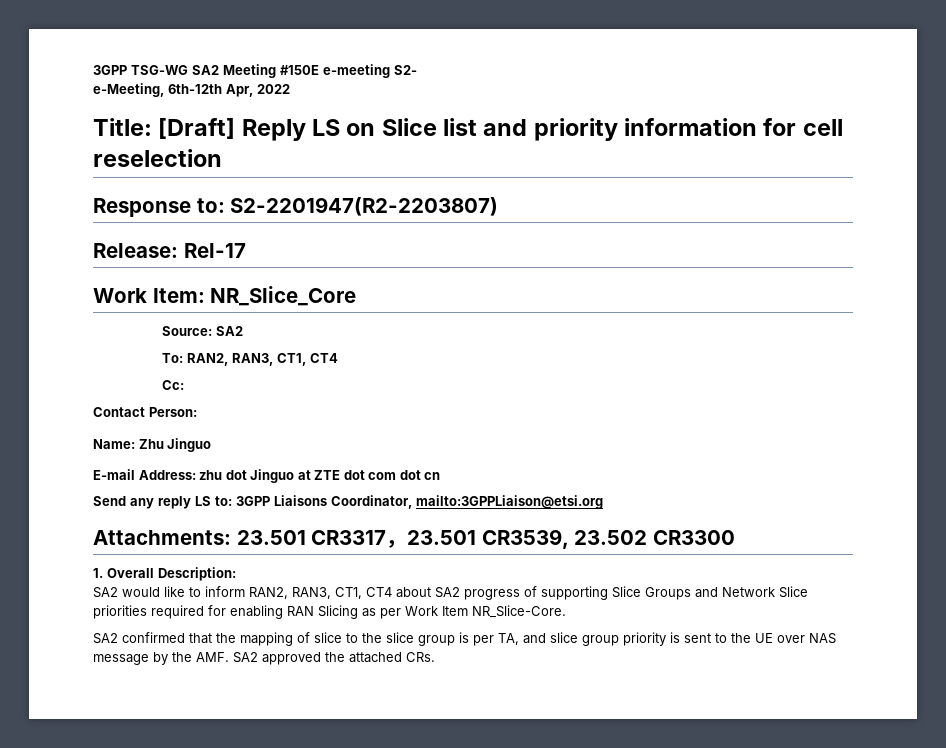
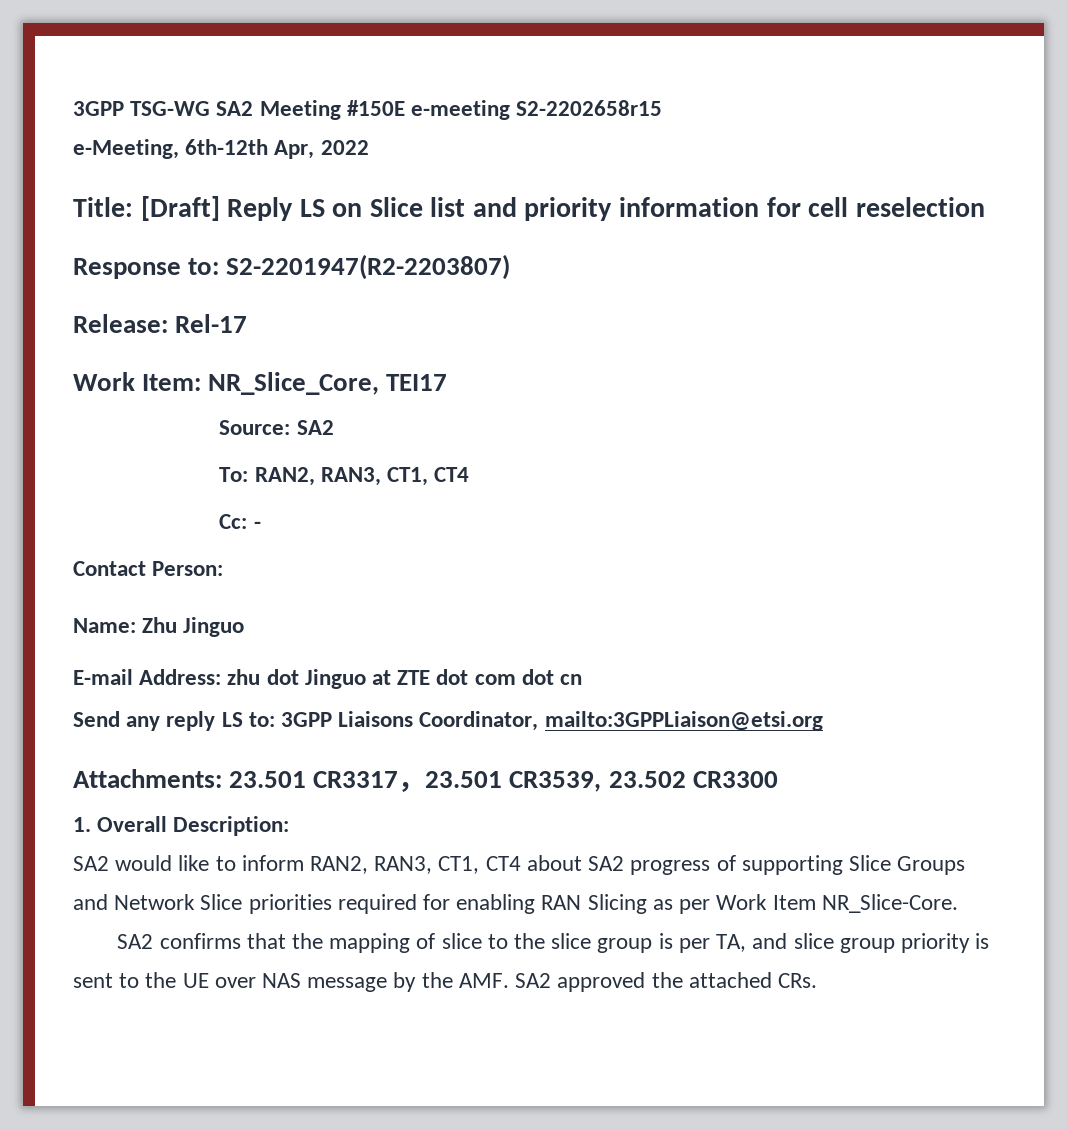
- 3GPP TSG-WG SA2 Meeting #150E e-meeting S2-
+ 3GPP TSG-WG SA2 Meeting #150E e-meeting S2-2202658r15
- Work Item: NR_Slice_Core
+ Work Item: NR_Slice_Core, TEI17
- Cc:
+ Cc: -
- SA2 confirmed that the mapping of slice to the slice group is per TA, and slice group priority is sent to the UE over NAS message by the AMF. SA2 approved the attached CRs.
+ SA2 confirms that the mapping of slice to the slice group is per TA, and slice group priority is sent to the UE over NAS message by the AMF. SA2 approved the attached CRs.

